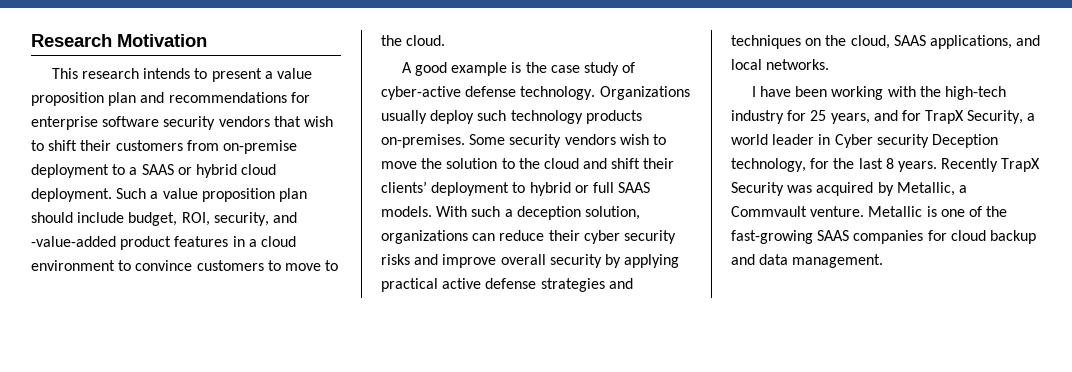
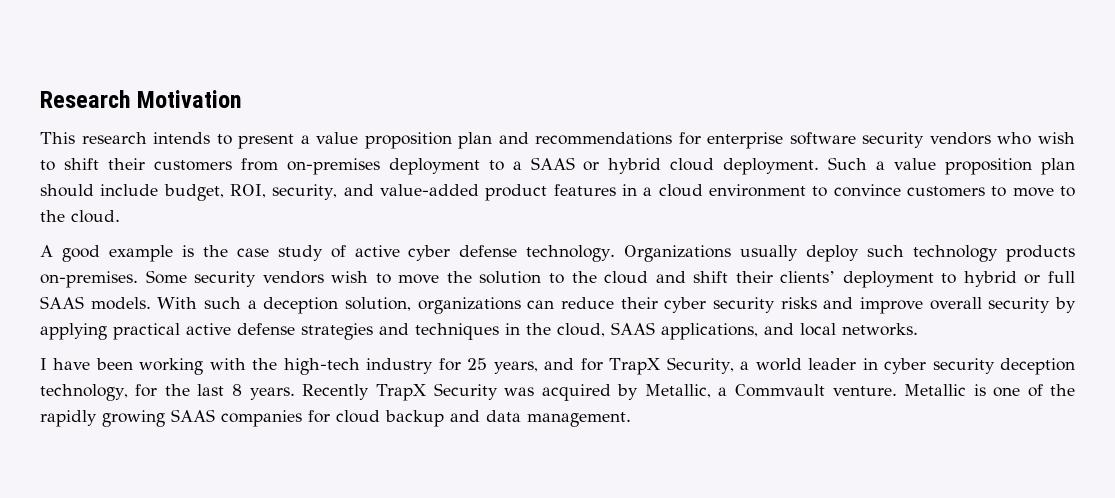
- This research intends to present a value proposition plan and recommendations for enterprise software security vendors that wish to shift their customers from on-premise deployment to a SAAS or hybrid cloud deployment.
+ This research intends to present a value proposition plan and recommendations for enterprise software security vendors who wish to shift their customers from on-premises deployment to a SAAS or hybrid cloud deployment.
- Such a value proposition plan should include budget, ROI, security, and -value-added product features in a cloud environment to convince customers to move to the cloud.
+ Such a value proposition plan should include budget, ROI, security, and value-added product features in a cloud environment to convince customers to move to the cloud.
- A good example is the case study of cyber-active defense technology.
+ A good example is the case study of active cyber defense technology.
- With such a deception solution, organizations can reduce their cyber security risks and improve overall security by applying practical active defense strategies and techniques on the cloud, SAAS applications, and local networks.
+ With such a deception solution, organizations can reduce their cyber security risks and improve overall security by applying practical active defense strategies and techniques in the cloud, SAAS applications, and local networks.
- I have been working with the high-tech industry for 25 years, and for TrapX Security, a world leader in Cyber security Deception technology, for the last 8 years.
+ I have been working with the high-tech industry for 25 years, and for TrapX Security, a world leader in cyber security deception technology, for the last 8 years.
- Metallic is one of the fast-growing SAAS companies for cloud backup and data management.
+ Metallic is one of the rapidly growing SAAS companies for cloud backup and data management.

